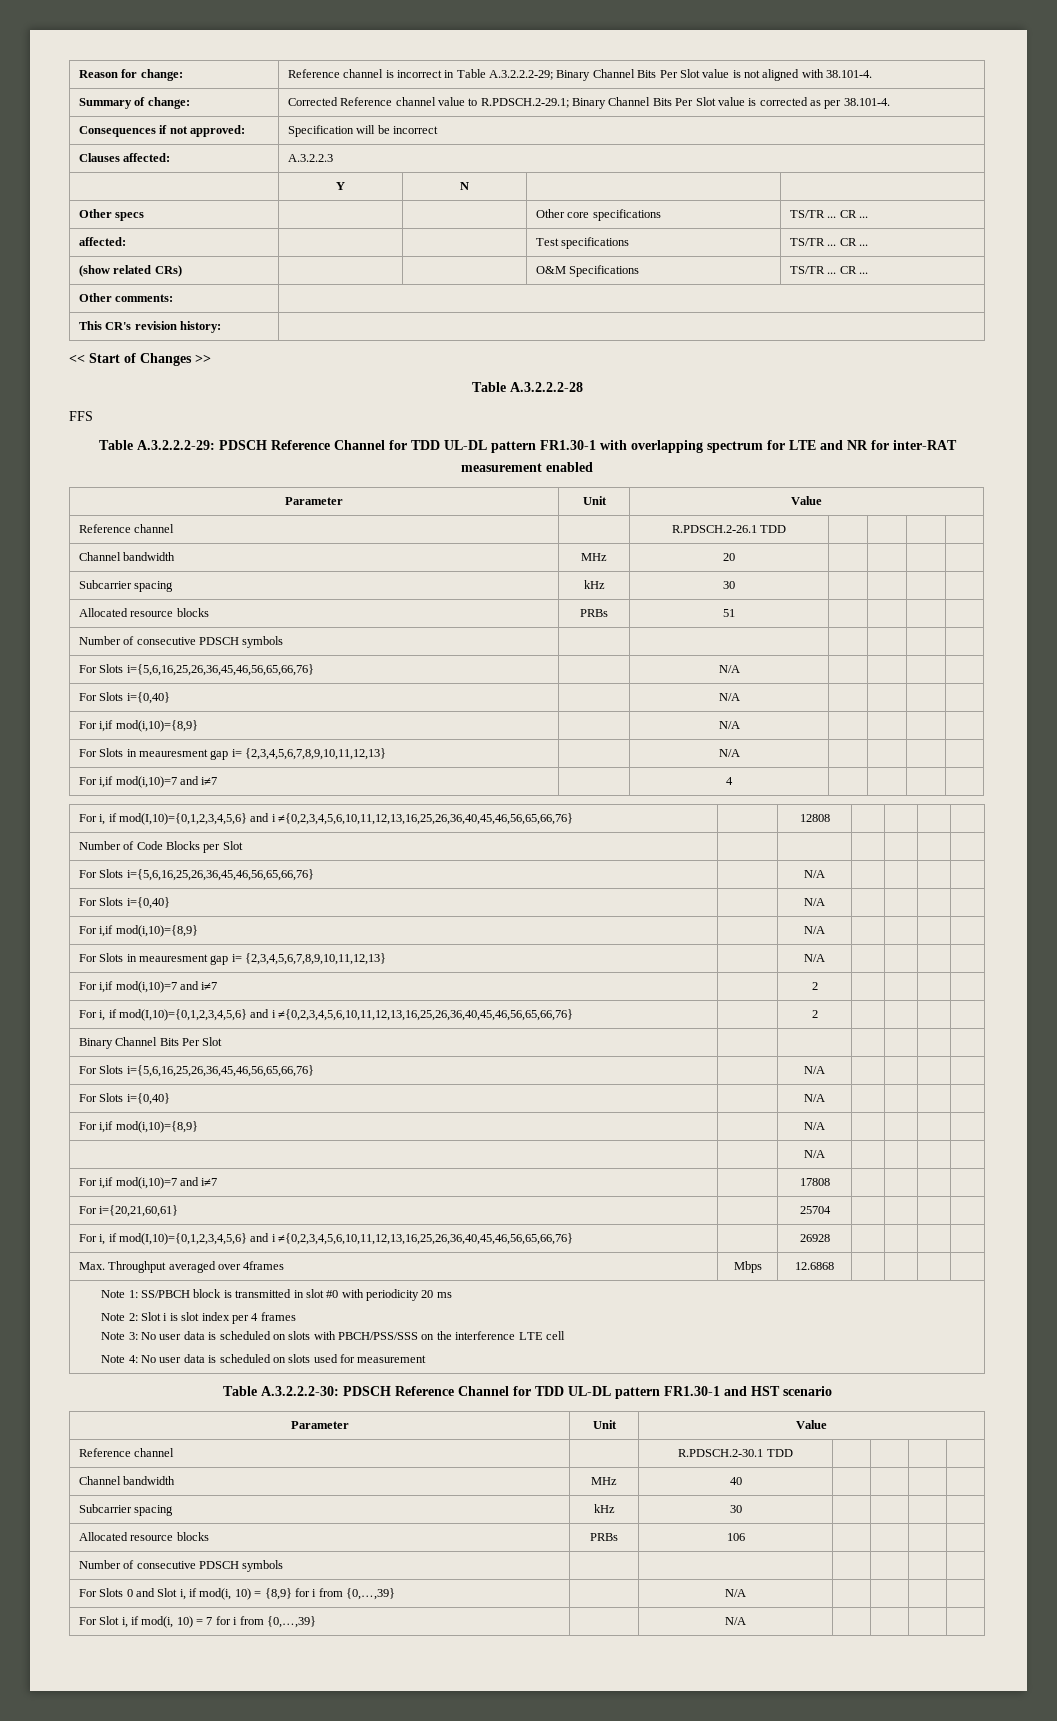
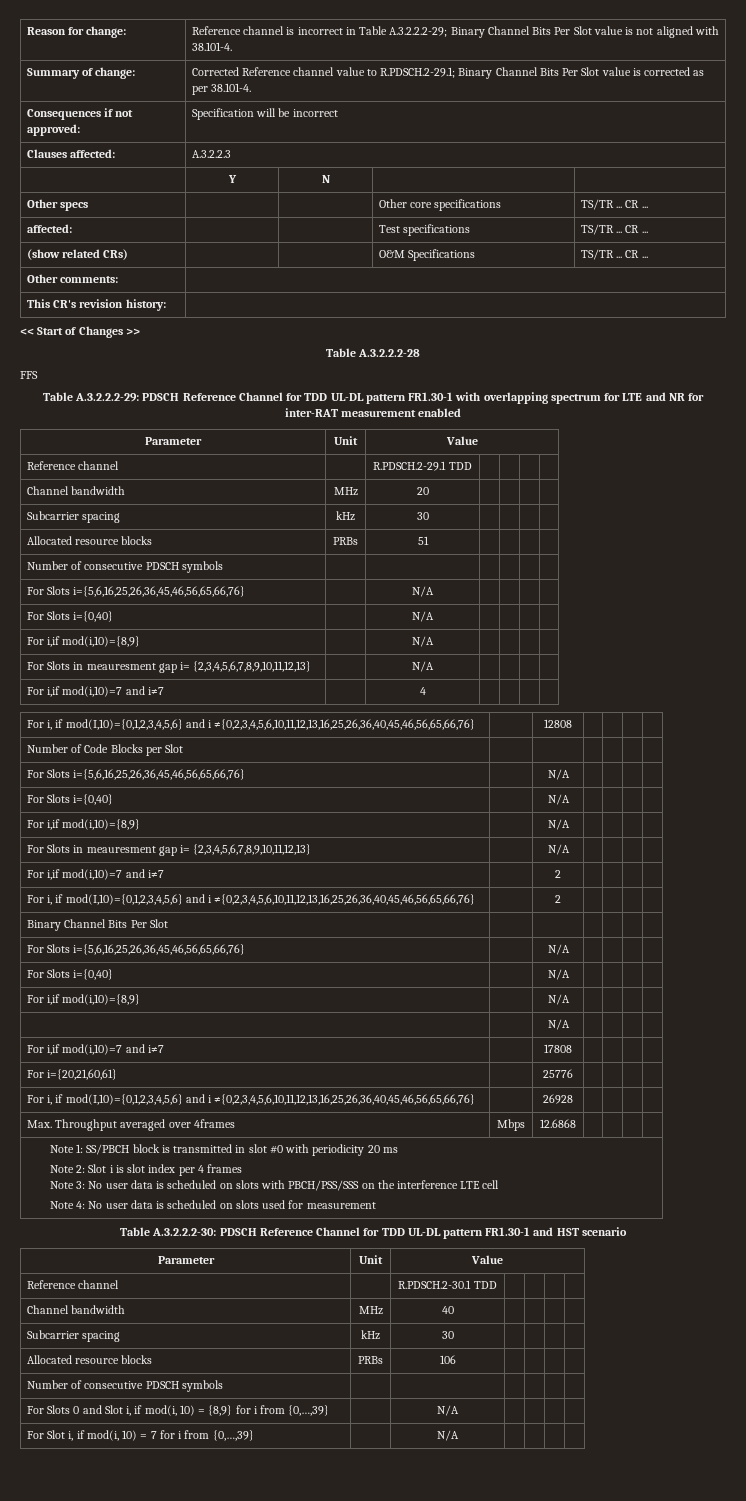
- Reference channel | | R.PDSCH.2-26.1 TDD | | | |
+ Reference channel | | R.PDSCH.2-29.1 TDD | | | |
- For i={20,21,60,61} | | 25704 | | | |
+ For i={20,21,60,61} | | 25776 | | | |

